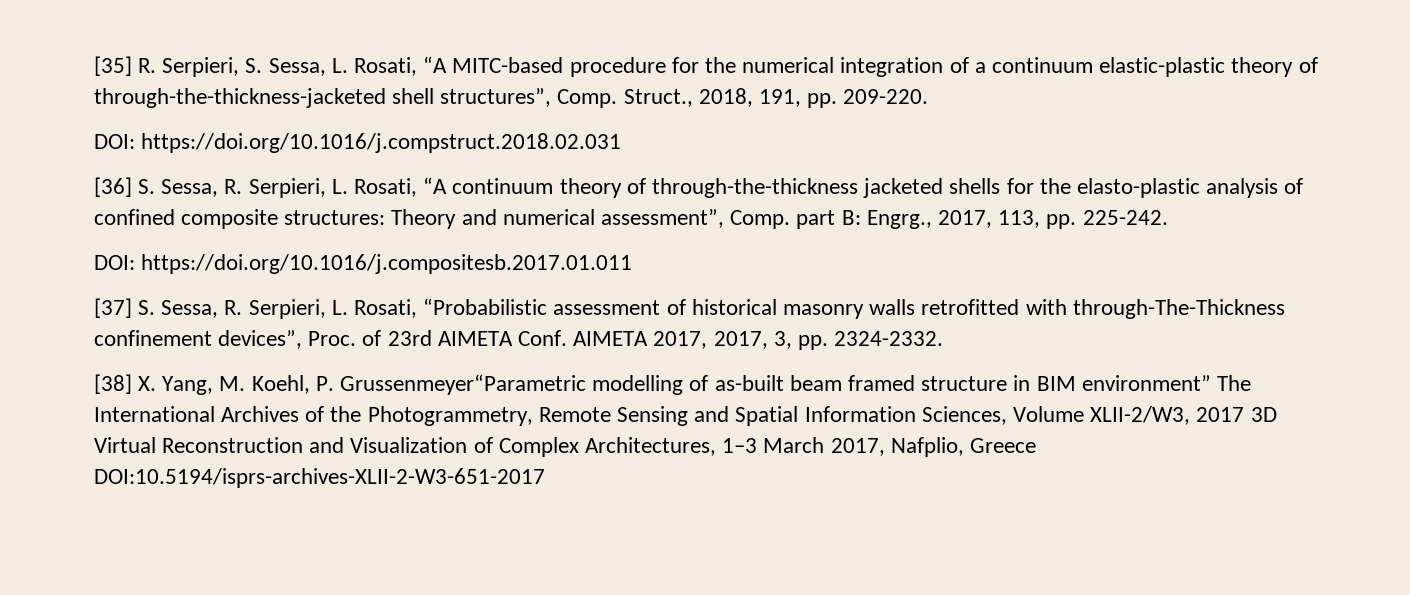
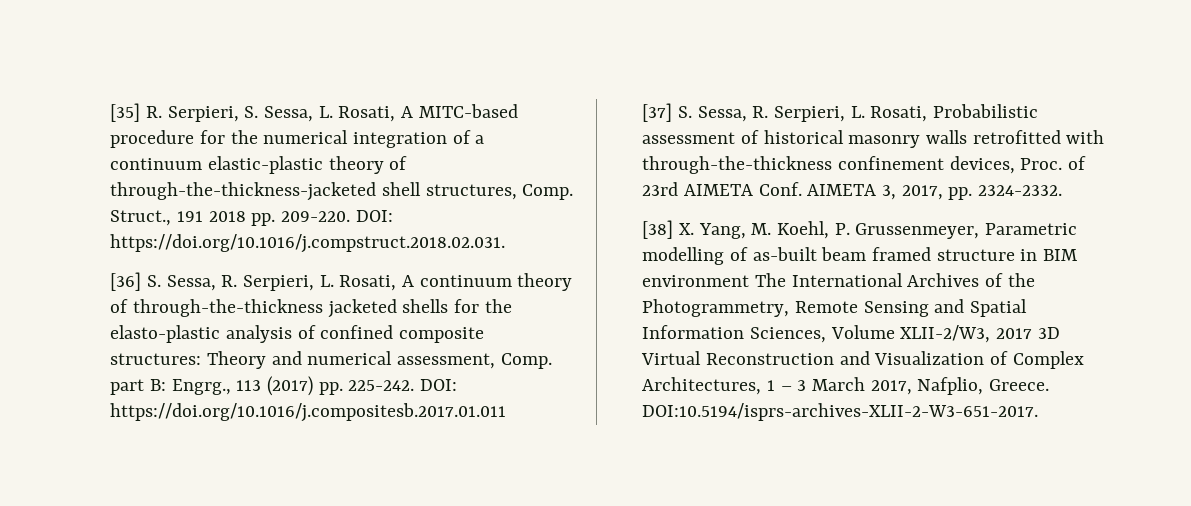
- [35] R. Serpieri, S. Sessa, L. Rosati, “A MITC-based procedure for the numerical integration of a continuum elastic-plastic theory of through-the-thickness-jacketed shell structures”, Comp.
+ [35] R. Serpieri, S. Sessa, L. Rosati, A MITC-based procedure for the numerical integration of a continuum elastic-plastic theory of through-the-thickness-jacketed shell structures, Comp.
- Struct., 2018, 191, pp. 209-220.
- DOI: https://doi.org/10.1016/j.compstruct.2018.02.031
+ Struct., 191 2018 pp. 209-220. DOI: https://doi.org/10.1016/j.compstruct.2018.02.031.
- [36] S. Sessa, R. Serpieri, L. Rosati, “A continuum theory of through-the-thickness jacketed shells for the elasto-plastic analysis of confined composite structures: Theory and numerical assessment”, Comp. part B: Engrg., 2017, 113, pp. 225-242.
- DOI: https://doi.org/10.1016/j.compositesb.2017.01.011
+ [36] S. Sessa, R. Serpieri, L. Rosati, A continuum theory of through-the-thickness jacketed shells for the elasto-plastic analysis of confined composite structures: Theory and numerical assessment, Comp. part B: Engrg., 113 (2017) pp. 225-242. DOI: https://doi.org/10.1016/j.compositesb.2017.01.011
- [37] S. Sessa, R. Serpieri, L. Rosati, “Probabilistic assessment of historical masonry walls retrofitted with through-The-Thickness confinement devices”, Proc. of 23rd AIMETA Conf.
+ [37] S. Sessa, R. Serpieri, L. Rosati, Probabilistic assessment of historical masonry walls retrofitted with through-the-thickness confinement devices, Proc. of 23rd AIMETA Conf.
- AIMETA 2017, 2017, 3, pp. 2324-2332.
+ AIMETA 3, 2017, pp. 2324-2332.
- [38] X. Yang, M. Koehl, P. Grussenmeyer“Parametric modelling of as-built beam framed structure in BIM environment” The International Archives of the Photogrammetry, Remote Sensing and Spatial Information Sciences, Volume XLII-2/W3, 2017 3D Virtual Reconstruction and Visualization of Complex Architectures, 1–3 March 2017, Nafplio, Greece DOI:10.5194/isprs-archives-XLII-2-W3-651-2017
+ [38] X. Yang, M. Koehl, P. Grussenmeyer, Parametric modelling of as-built beam framed structure in BIM environment The International Archives of the Photogrammetry, Remote Sensing and Spatial Information Sciences, Volume XLII-2/W3, 2017 3D Virtual Reconstruction and Visualization of Complex Architectures, 1 – 3 March 2017, Nafplio, Greece. DOI:10.5194/isprs-archives-XLII-2-W3-651-2017.

